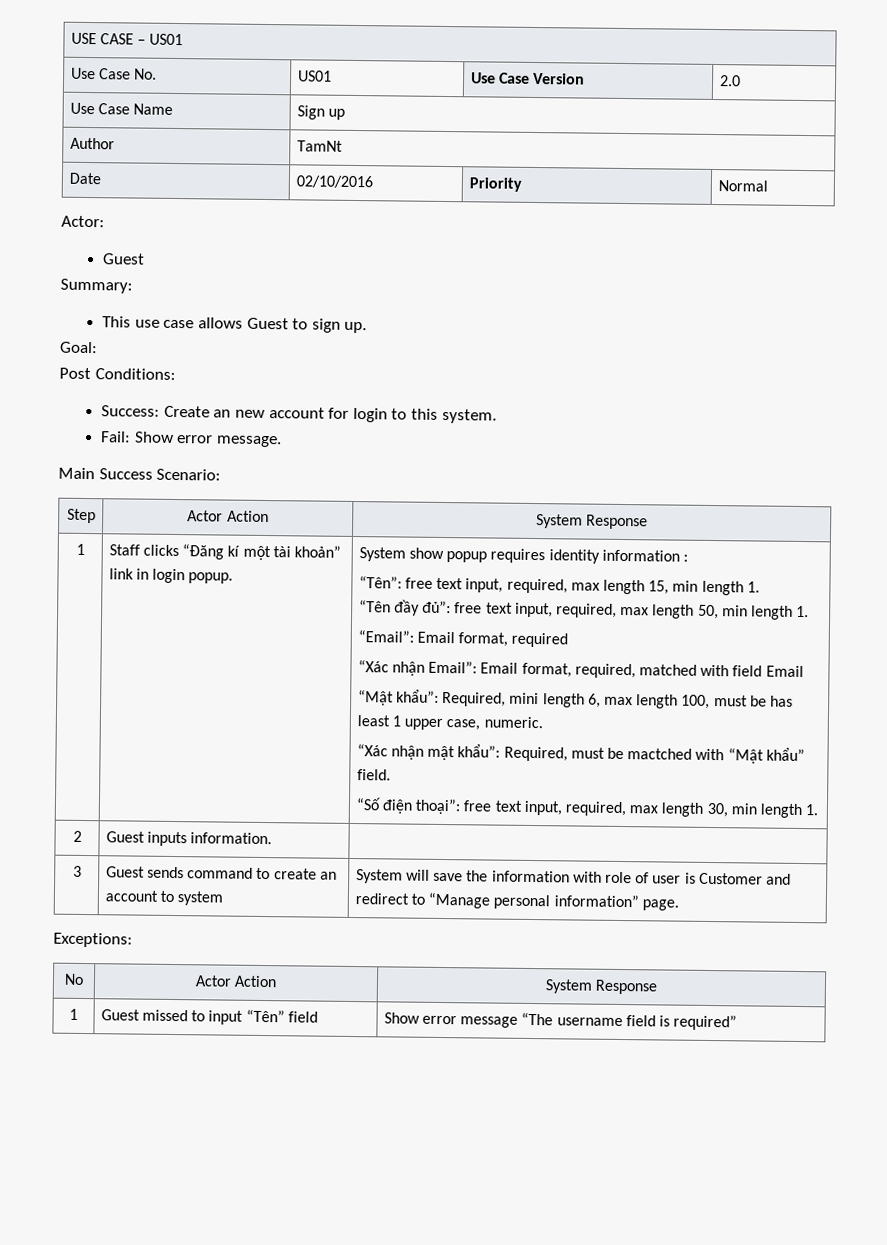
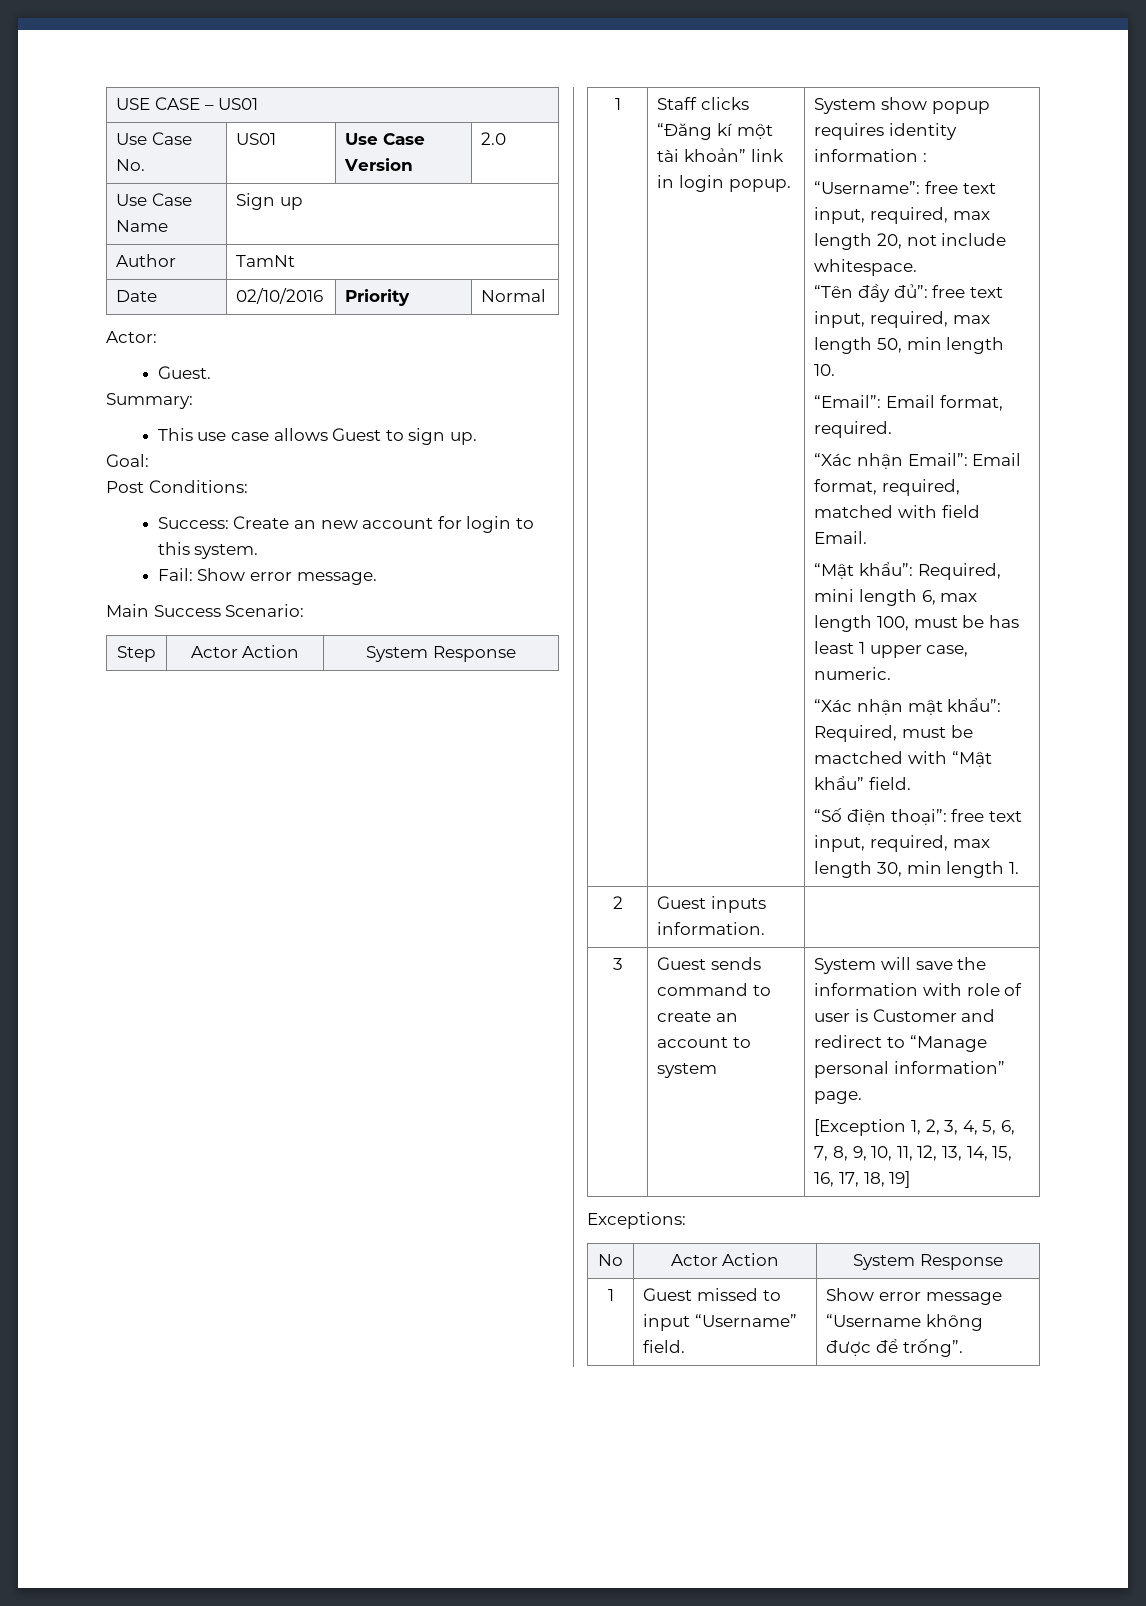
  Actor:
- Guest
+ Guest.
- “Tên”: free text input, required, max length 15, min length 1.
+ “Username”: free text input, required, max length 20, not include whitespace.
- “Tên đầy đủ”: free text input, required, max length 50, min length 1.
+ “Tên đầy đủ”: free text input, required, max length 50, min length 10.
- “Email”: Email format, required
+ “Email”: Email format, required.
- “Xác nhận Email”: Email format, required, matched with field Email
+ “Xác nhận Email”: Email format, required, matched with field Email.
+ [Exception 1, 2, 3, 4, 5, 6, 7, 8, 9, 10, 11, 12, 13, 14, 15, 16, 17, 18, 19]
- 1 | Guest missed to input “Tên” field | Show error message “The username field is required”
+ 1 | Guest missed to input “Username” field. | Show error message “Username không được để trống”.

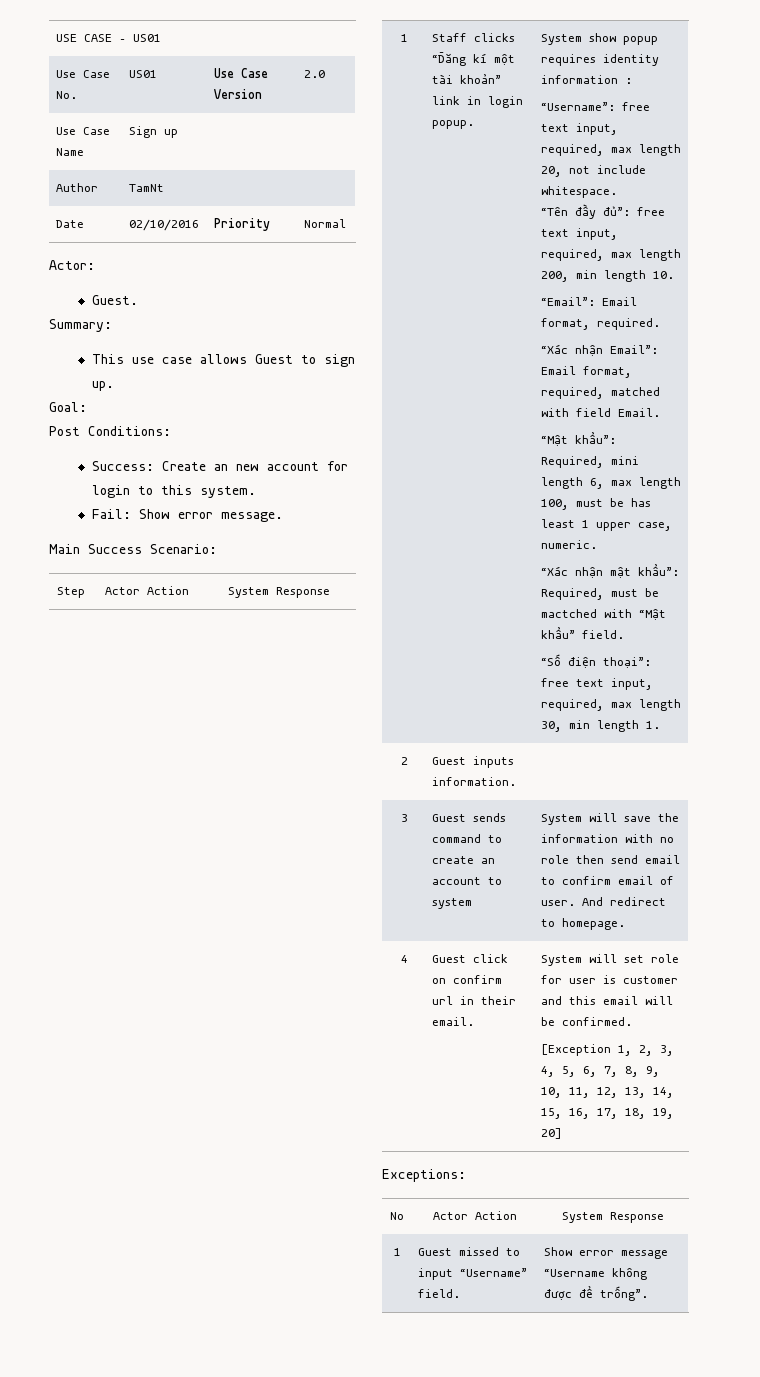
- “Tên đầy đủ”: free text input, required, max length 50, min length 10.
+ “Tên đầy đủ”: free text input, required, max length 200, min length 10.
- System will save the information with role of user is Customer and redirect to “Manage personal information” page.
+ System will save the information with no role then send email to confirm email of user. And redirect to homepage.
+ 4 | Guest click on confirm url in their email. | System will set role for user is customer and this email will be confirmed.
- [Exception 1, 2, 3, 4, 5, 6, 7, 8, 9, 10, 11, 12, 13, 14, 15, 16, 17, 18, 19]
+ [Exception 1, 2, 3, 4, 5, 6, 7, 8, 9, 10, 11, 12, 13, 14, 15, 16, 17, 18, 19, 20]

